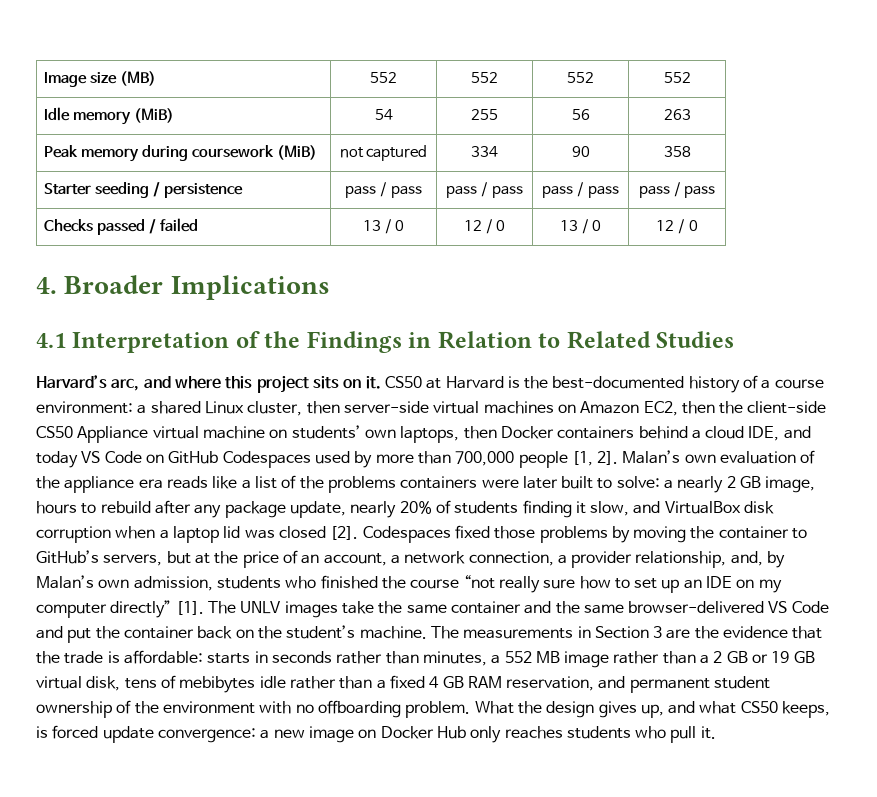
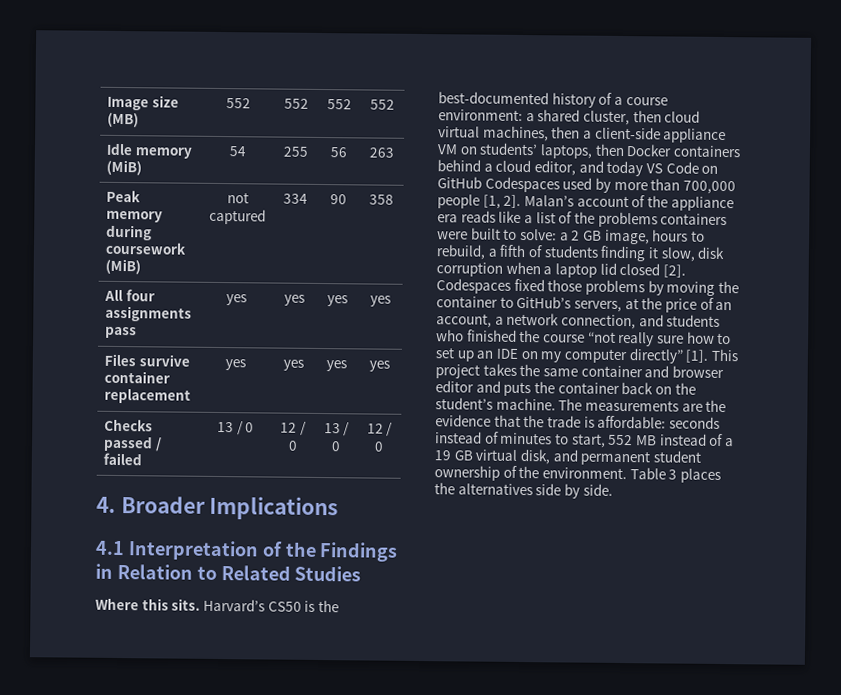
- Starter seeding / persistence | pass / pass | pass / pass | pass / pass | pass / pass
+ All four assignments pass | yes | yes | yes | yes
+ Files survive container replacement | yes | yes | yes | yes
- Harvard’s arc, and where this project sits on it. CS50 at Harvard is the best-documented history of a course environment: a shared Linux cluster, then server-side virtual machines on Amazon EC2, then the client-side CS50 Appliance virtual machine on students’ own laptops, then Docker containers behind a cloud IDE, and today VS Code on GitHub Codespaces used by more than 700,000 people [1, 2].
+ Where this sits. Harvard’s CS50 is the best-documented history of a course environment: a shared cluster, then cloud virtual machines, then a client-side appliance VM on students’ laptops, then Docker containers behind a cloud editor, and today VS Code on GitHub Codespaces used by more than 700,000 people [1, 2].
- Malan’s own evaluation of the appliance era reads like a list of the problems containers were later built to solve: a nearly 2 GB image, hours to rebuild after any package update, nearly 20% of students finding it slow, and VirtualBox disk corruption when a laptop lid was closed [2].
+ Malan’s account of the appliance era reads like a list of the problems containers were built to solve: a 2 GB image, hours to rebuild, a fifth of students finding it slow, disk corruption when a laptop lid closed [2].
- Codespaces fixed those problems by moving the container to GitHub’s servers, but at the price of an account, a network connection, a provider relationship, and, by Malan’s own admission, students who finished the course “not really sure how to set up an IDE on my computer directly” [1].
+ Codespaces fixed those problems by moving the container to GitHub’s servers, at the price of an account, a network connection, and students who finished the course “not really sure how to set up an IDE on my computer directly” [1].
- The UNLV images take the same container and the same browser-delivered VS Code and put the container back on the student’s machine.
+ This project takes the same container and browser editor and puts the container back on the student’s machine.
- The measurements in Section 3 are the evidence that the trade is affordable: starts in seconds rather than minutes, a 552 MB image rather than a 2 GB or 19 GB virtual disk, tens of mebibytes idle rather than a fixed 4 GB RAM reservation, and permanent student ownership of the environment with no offboarding problem. What the design gives up, and what CS50 keeps, is forced update convergence: a new image on Docker Hub only reaches students who pull it.
+ The measurements are the evidence that the trade is affordable: seconds instead of minutes to start, 552 MB instead of a 19 GB virtual disk, and permanent student ownership of the environment. Table 3 places the alternatives side by side.

